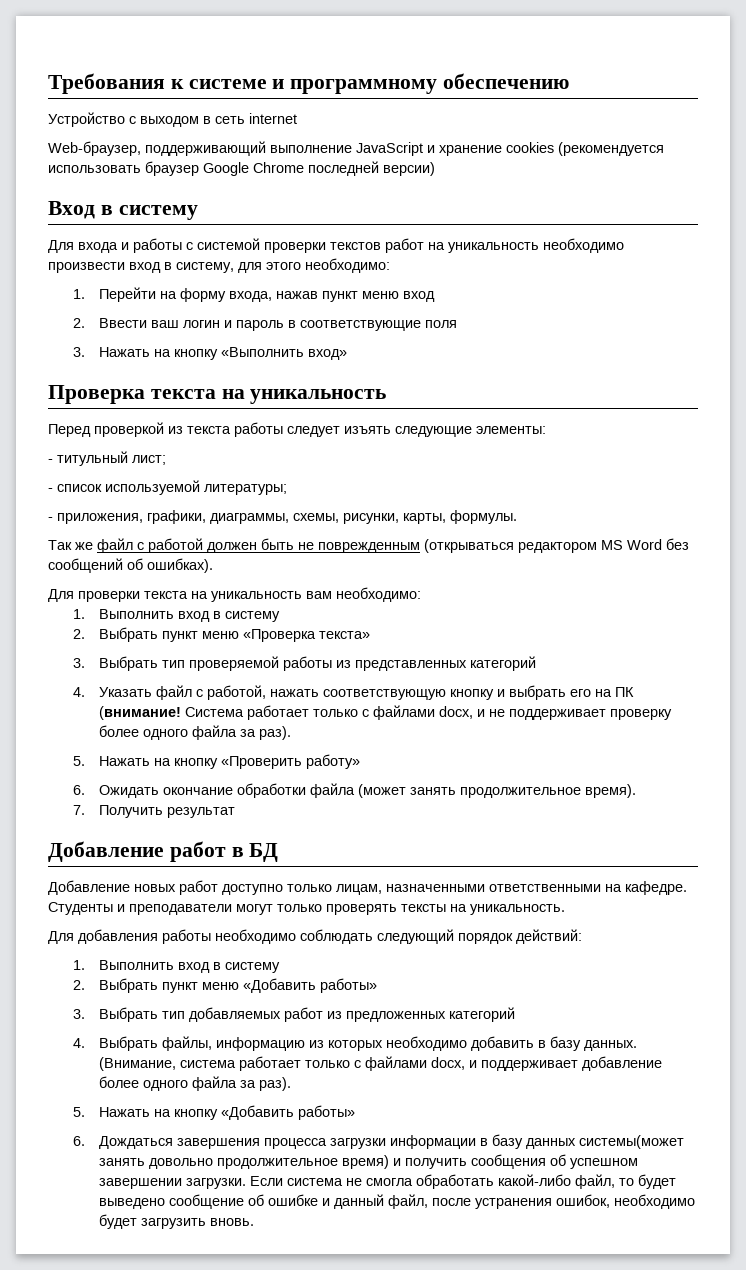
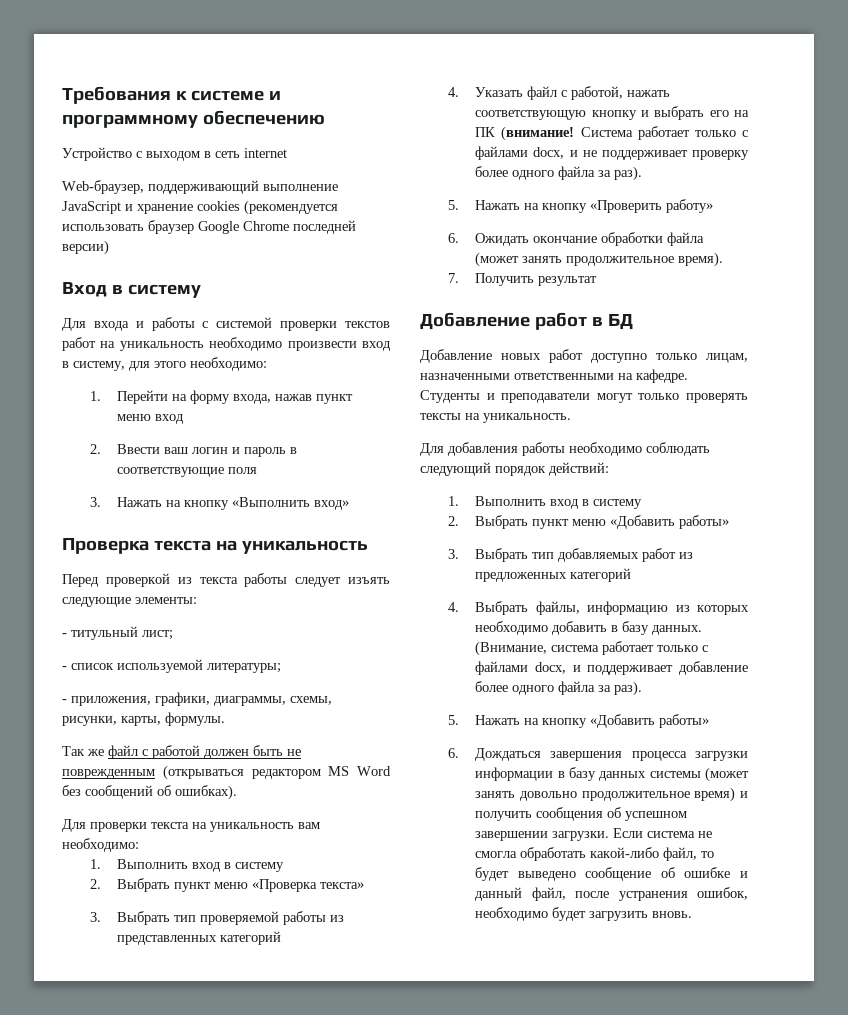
- 6. Дождаться завершения процесса загрузки информации в базу данных системы(может занять довольно продолжительное время) и получить сообщения об успешном завершении загрузки.
+ 6. Дождаться завершения процесса загрузки информации в базу данных системы (может занять довольно продолжительное время) и получить сообщения об успешном завершении загрузки.

